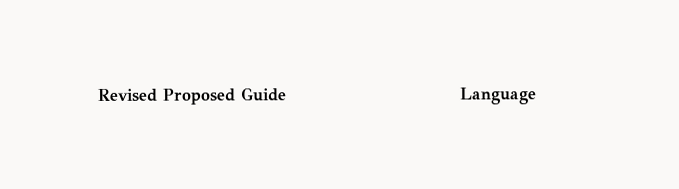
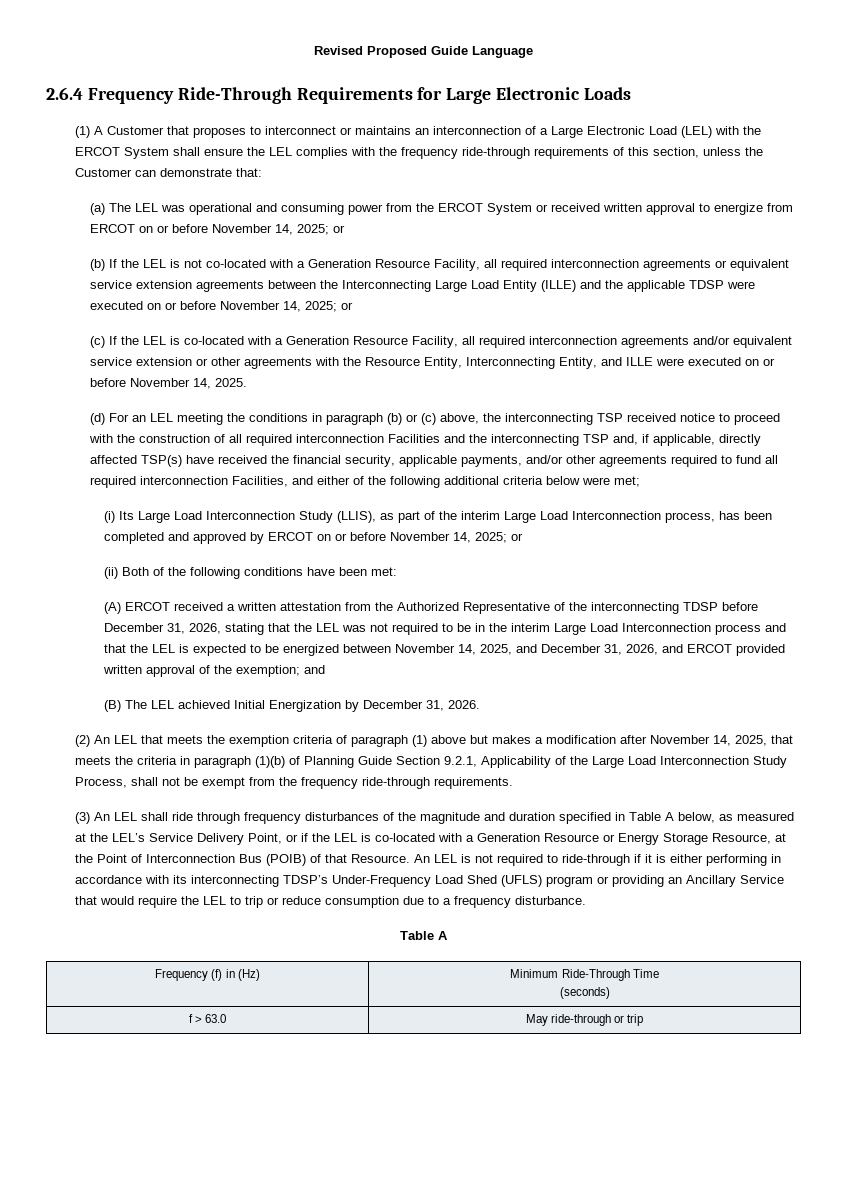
+ 2.6.4 Frequency Ride-Through Requirements for Large Electronic Loads
+ (1) A Customer that proposes to interconnect or maintains an interconnection of a Large Electronic Load (LEL) with the ERCOT System shall ensure the LEL complies with the frequency ride-through requirements of this section, unless the Customer can demonstrate that:
+ (a) The LEL was operational and consuming power from the ERCOT System or received written approval to energize from ERCOT on or before November 14, 2025; or
+ (b) If the LEL is not co-located with a Generation Resource Facility, all required interconnection agreements or equivalent service extension agreements between the Interconnecting Large Load Entity (ILLE) and the applicable TDSP were executed on or before November 14, 2025; or
+ (c) If the LEL is co-located with a Generation Resource Facility, all required interconnection agreements and/or equivalent service extension or other agreements with the Resource Entity, Interconnecting Entity, and ILLE were executed on or before November 14, 2025.
+ (d) For an LEL meeting the conditions in paragraph (b) or (c) above, the interconnecting TSP received notice to proceed with the construction of all required interconnection Facilities and the interconnecting TSP and, if applicable, directly affected TSP(s) have received the financial security, applicable payments, and/or other agreements required to fund all required interconnection Facilities, and either of the following additional criteria below were met;
+ (i) Its Large Load Interconnection Study (LLIS), as part of the interim Large Load Interconnection process, has been completed and approved by ERCOT on or before November 14, 2025; or
+ (ii) Both of the following conditions have been met:
+ (A) ERCOT received a written attestation from the Authorized Representative of the interconnecting TDSP before December 31, 2026, stating that the LEL was not required to be in the interim Large Load Interconnection process and that the LEL is expected to be energized between November 14, 2025, and December 31, 2026, and ERCOT provided written approval of the exemption; and
+ (B) The LEL achieved Initial Energization by December 31, 2026.
+ (2) An LEL that meets the exemption criteria of paragraph (1) above but makes a modification after November 14, 2025, that meets the criteria in paragraph (1)(b) of Planning Guide Section 9.2.1, Applicability of the Large Load Interconnection Study Process, shall not be exempt from the frequency ride-through requirements.
+ (3) An LEL shall ride through frequency disturbances of the magnitude and duration specified in Table A below, as measured at the LEL’s Service Delivery Point, or if the LEL is co-located with a Generation Resource or Energy Storage Resource, at the Point of Interconnection Bus (POIB) of that Resource. An LEL is not required to ride-through if it is either performing in accordance with its interconnecting TDSP’s Under-Frequency Load Shed (UFLS) program or providing an Ancillary Service that would require the LEL to trip or reduce consumption due to a frequency disturbance.
+ Table A
+ Frequency (f) in (Hz) | Minimum Ride-Through Time
+ (seconds)
+ f > 63.0 | May ride-through or trip

